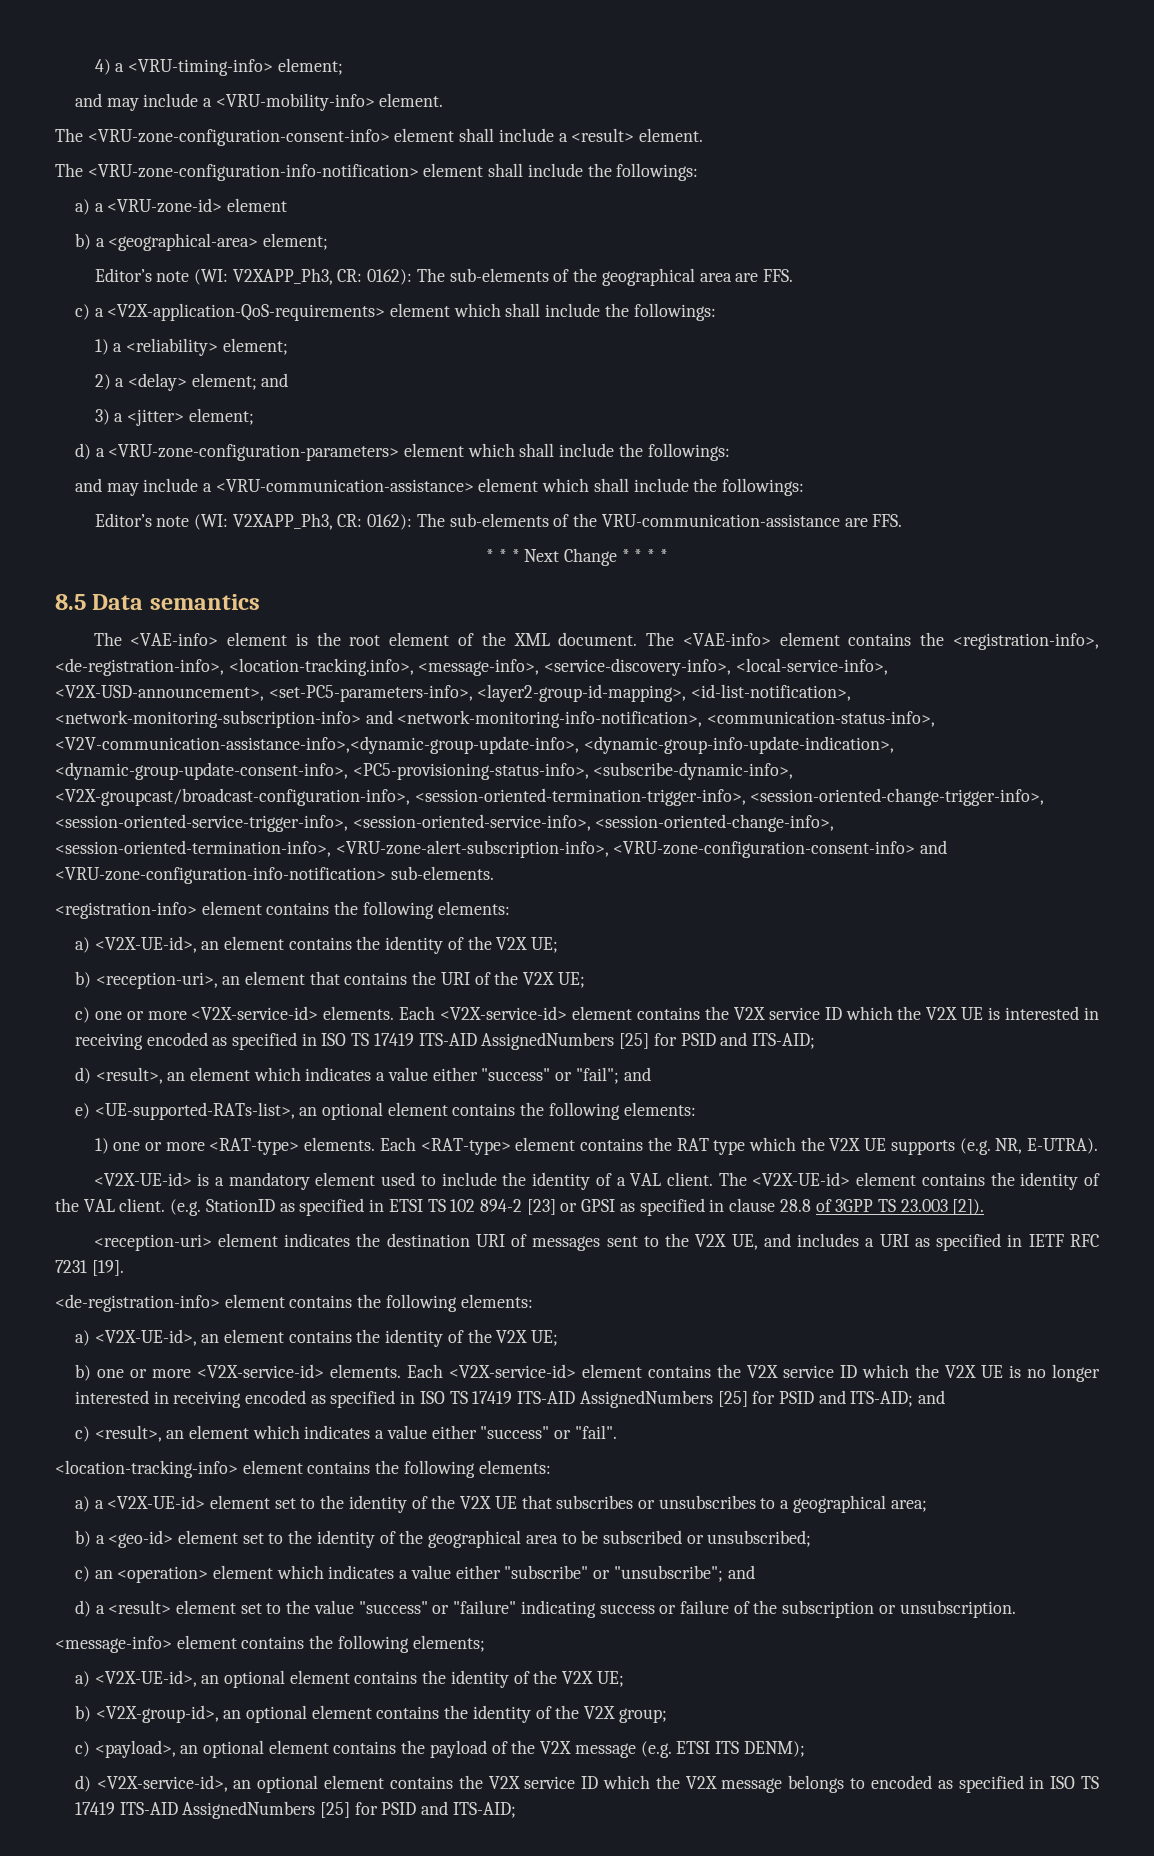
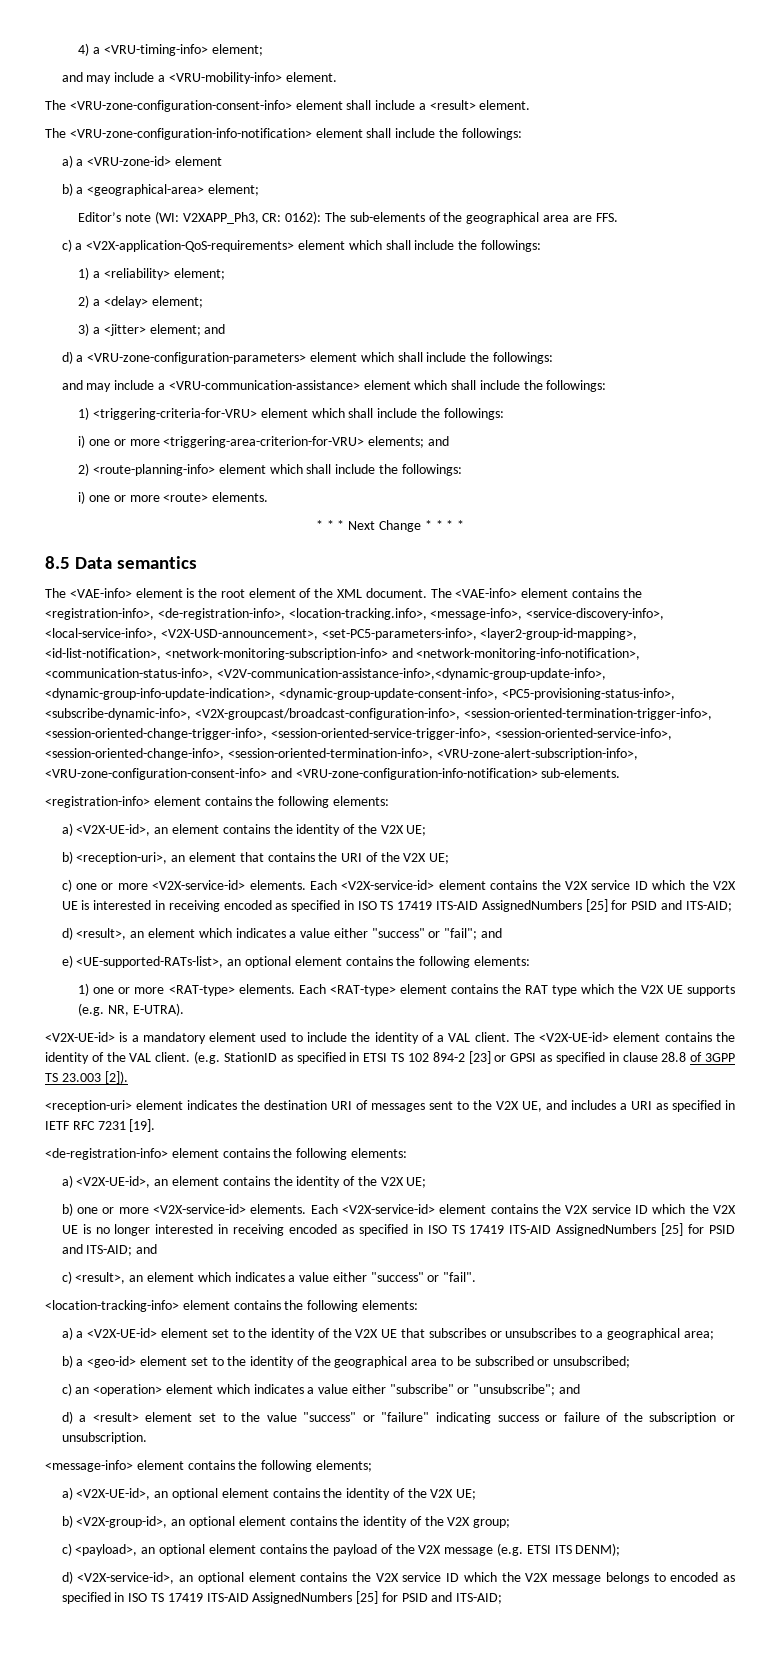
- 2) a <delay> element; and
+ 2) a <delay> element;
- 3) a <jitter> element;
+ 3) a <jitter> element; and
- Editor’s note (WI: V2XAPP_Ph3, CR: 0162): The sub-elements of the VRU-communication-assistance are FFS.
+ 1) <triggering-criteria-for-VRU> element which shall include the followings:
+ i) one or more <triggering-area-criterion-for-VRU> elements; and
+ 2) <route-planning-info> element which shall include the followings:
+ i) one or more <route> elements.

